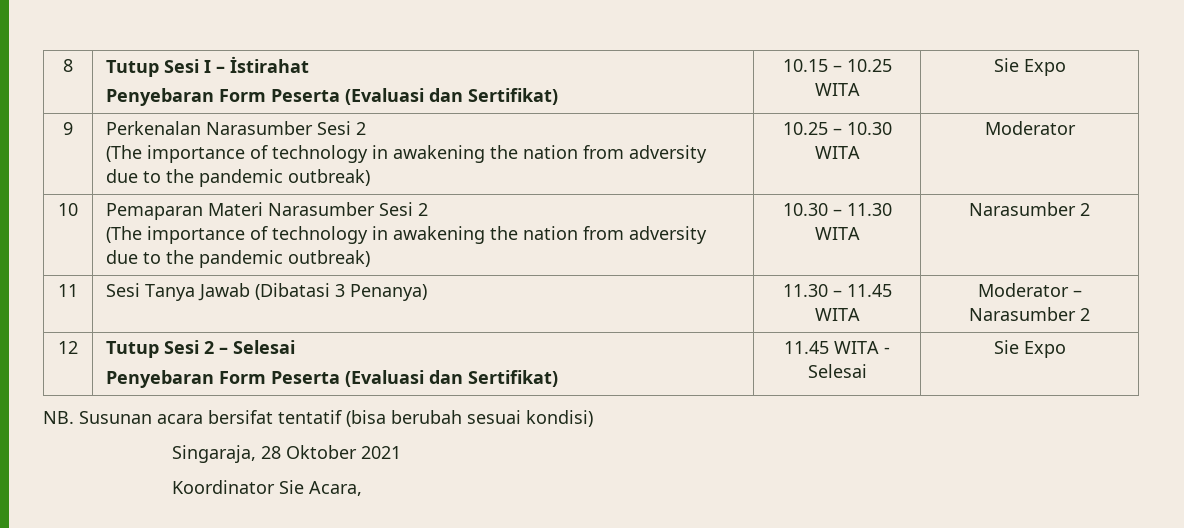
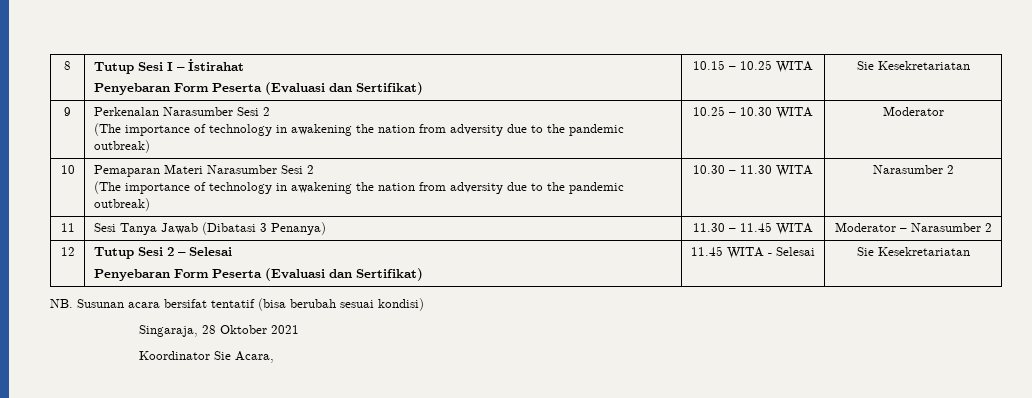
  8 | Tutup Sesi I – İstirahat
- Penyebaran Form Peserta (Evaluasi dan Sertifikat) | 10.15 – 10.25 WITA | Sie Expo
+ Penyebaran Form Peserta (Evaluasi dan Sertifikat) | 10.15 – 10.25 WITA | Sie Kesekretariatan
  12 | Tutup Sesi 2 – Selesai
- Penyebaran Form Peserta (Evaluasi dan Sertifikat) | 11.45 WITA - Selesai | Sie Expo
+ Penyebaran Form Peserta (Evaluasi dan Sertifikat) | 11.45 WITA - Selesai | Sie Kesekretariatan

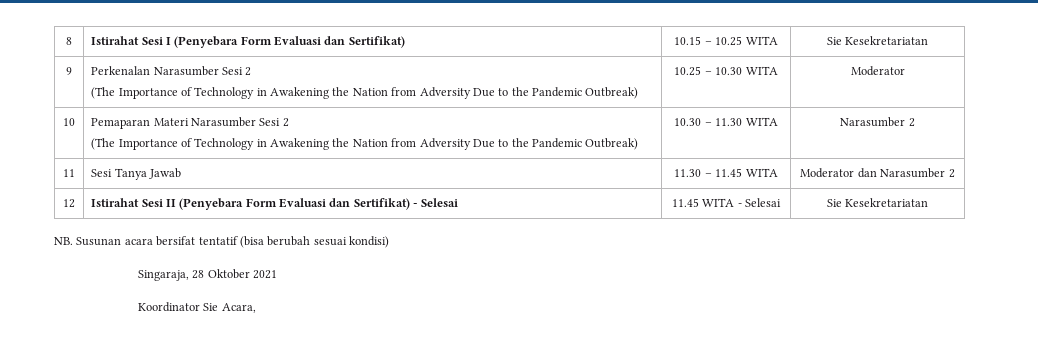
- 8 | Tutup Sesi I – İstirahat
- Penyebaran Form Peserta (Evaluasi dan Sertifikat) | 10.15 – 10.25 WITA | Sie Kesekretariatan
+ 8 | Istirahat Sesi I (Penyebara Form Evaluasi dan Sertifikat) | 10.15 – 10.25 WITA | Sie Kesekretariatan
  9 | Perkenalan Narasumber Sesi 2
- (The importance of technology in awakening the nation from adversity due to the pandemic outbreak) | 10.25 – 10.30 WITA | Moderator
+ (The Importance of Technology in Awakening the Nation from Adversity Due to the Pandemic Outbreak) | 10.25 – 10.30 WITA | Moderator
  10 | Pemaparan Materi Narasumber Sesi 2
- (The importance of technology in awakening the nation from adversity due to the pandemic outbreak) | 10.30 – 11.30 WITA | Narasumber 2
+ (The Importance of Technology in Awakening the Nation from Adversity Due to the Pandemic Outbreak) | 10.30 – 11.30 WITA | Narasumber 2
- 11 | Sesi Tanya Jawab (Dibatasi 3 Penanya) | 11.30 – 11.45 WITA | Moderator – Narasumber 2
+ 11 | Sesi Tanya Jawab | 11.30 – 11.45 WITA | Moderator dan Narasumber 2
- 12 | Tutup Sesi 2 – Selesai
- Penyebaran Form Peserta (Evaluasi dan Sertifikat) | 11.45 WITA - Selesai | Sie Kesekretariatan
+ 12 | Istirahat Sesi II (Penyebara Form Evaluasi dan Sertifikat) - Selesai | 11.45 WITA - Selesai | Sie Kesekretariatan

